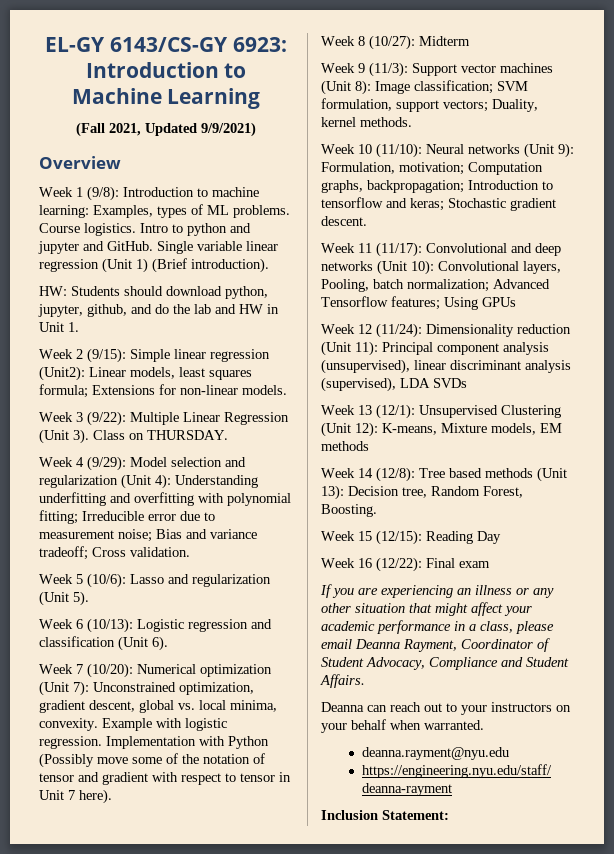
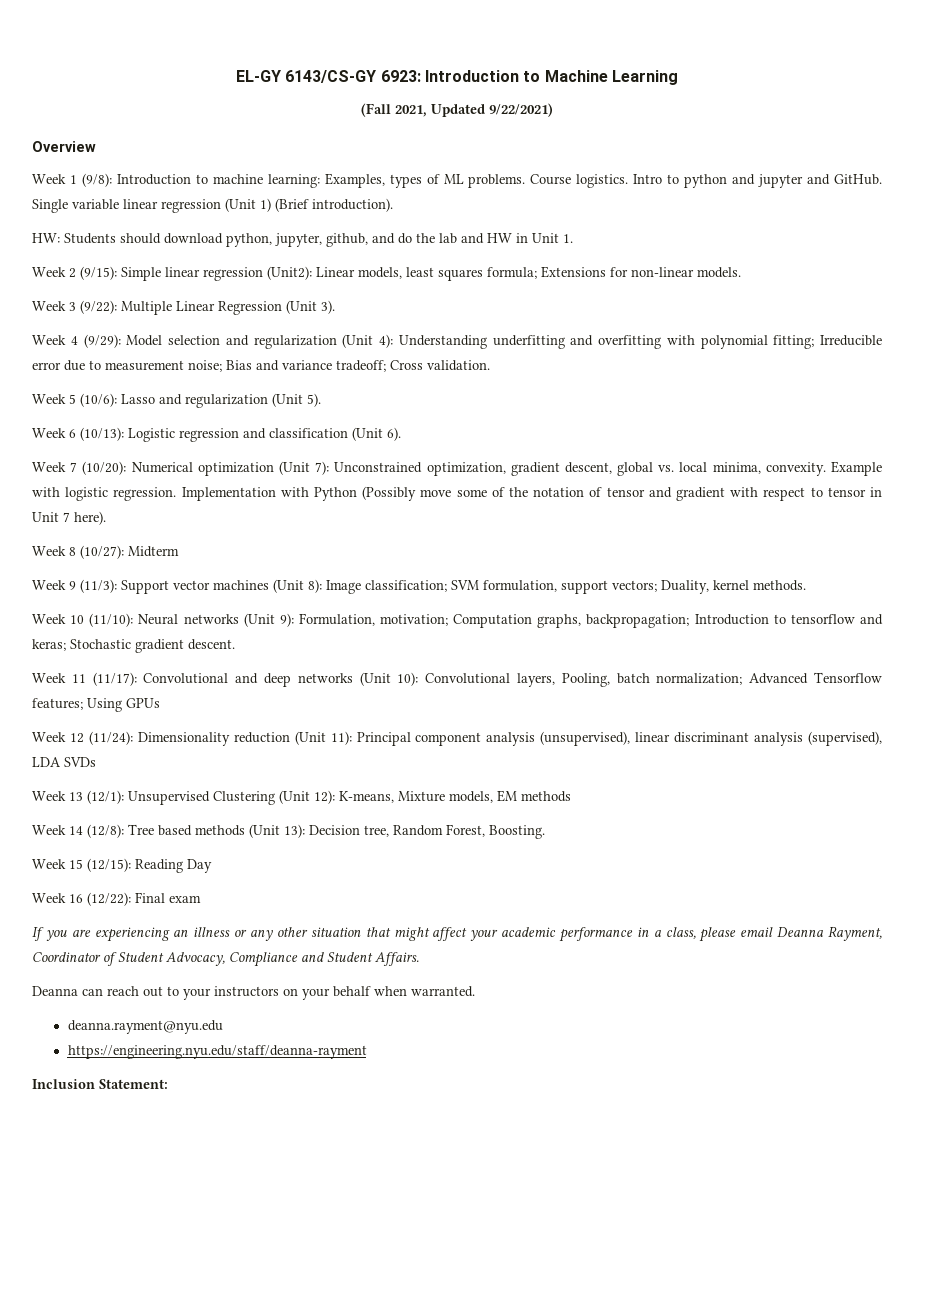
- (Fall 2021, Updated 9/9/2021)
+ (Fall 2021, Updated 9/22/2021)
- Class on THURSDAY.

